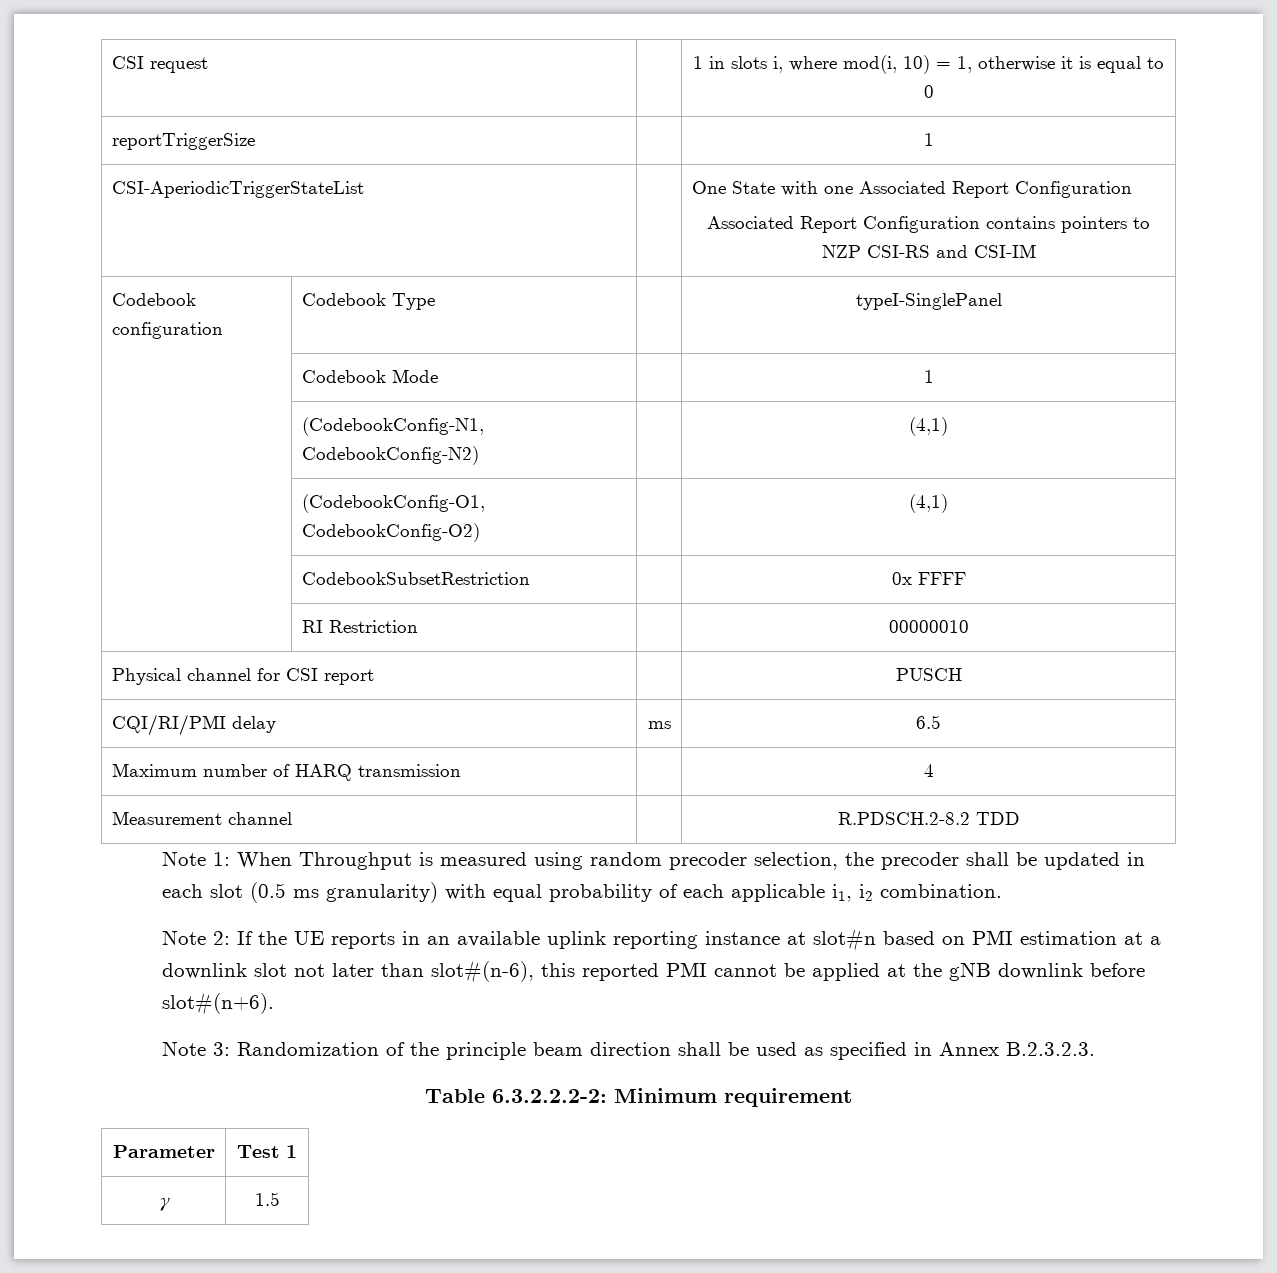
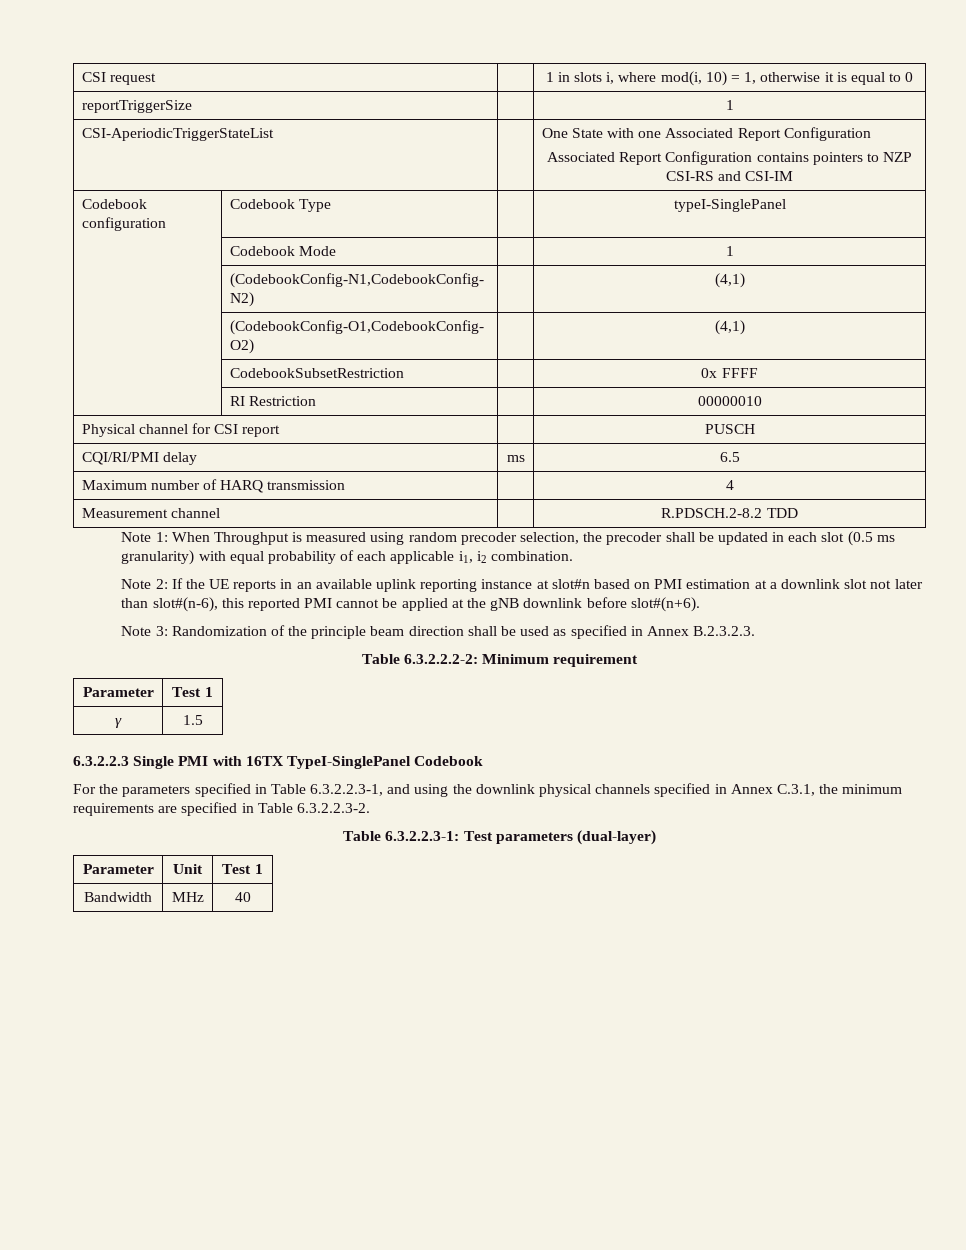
+ 6.3.2.2.3 Single PMI with 16TX TypeI-SinglePanel Codebook
+ For the parameters specified in Table 6.3.2.2.3-1, and using the downlink physical channels specified in Annex C.3.1, the minimum requirements are specified in Table 6.3.2.2.3-2.
+ Table 6.3.2.2.3-1: Test parameters (dual-layer)
+ Parameter | Unit | Test 1
+ Bandwidth | MHz | 40

